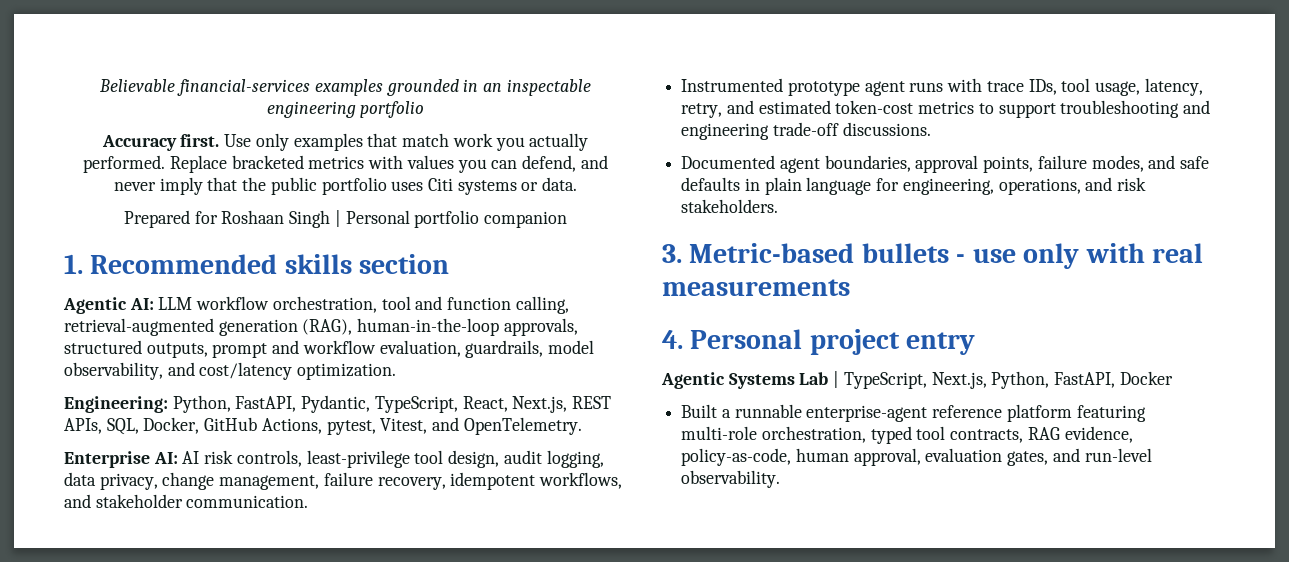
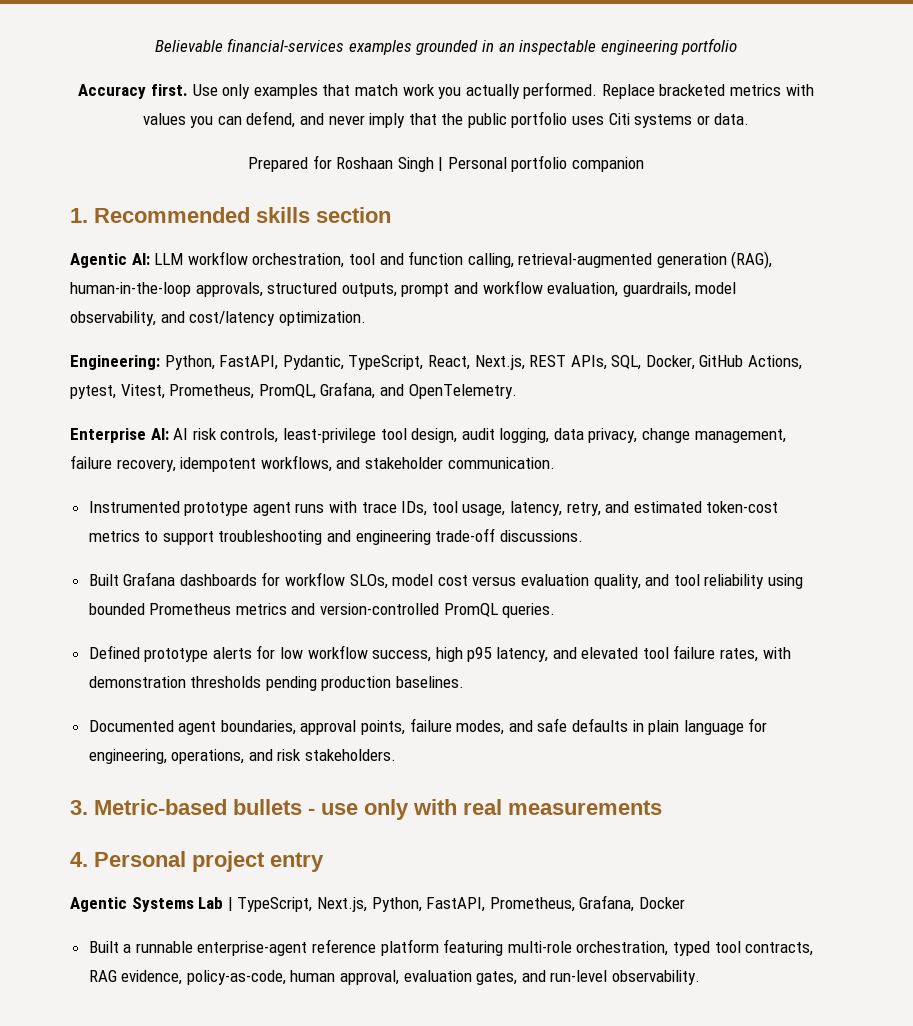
- Engineering: Python, FastAPI, Pydantic, TypeScript, React, Next.js, REST APIs, SQL, Docker, GitHub Actions, pytest, Vitest, and OpenTelemetry.
+ Engineering: Python, FastAPI, Pydantic, TypeScript, React, Next.js, REST APIs, SQL, Docker, GitHub Actions, pytest, Vitest, Prometheus, PromQL, Grafana, and OpenTelemetry.
+ Built Grafana dashboards for workflow SLOs, model cost versus evaluation quality, and tool reliability using bounded Prometheus metrics and version-controlled PromQL queries.
+ Defined prototype alerts for low workflow success, high p95 latency, and elevated tool failure rates, with demonstration thresholds pending production baselines.
- Agentic Systems Lab | TypeScript, Next.js, Python, FastAPI, Docker
+ Agentic Systems Lab | TypeScript, Next.js, Python, FastAPI, Prometheus, Grafana, Docker

